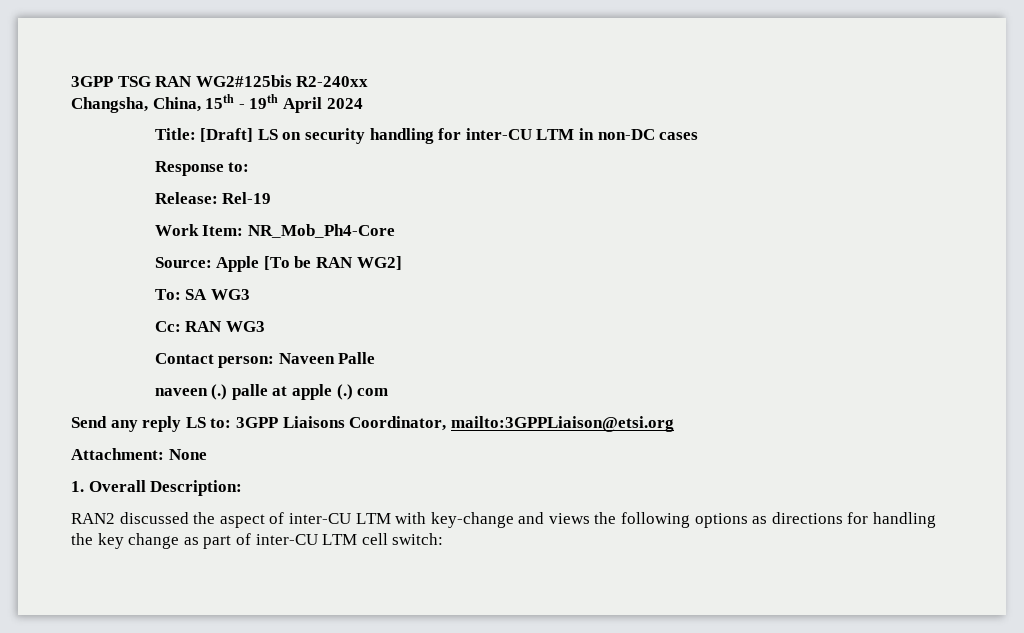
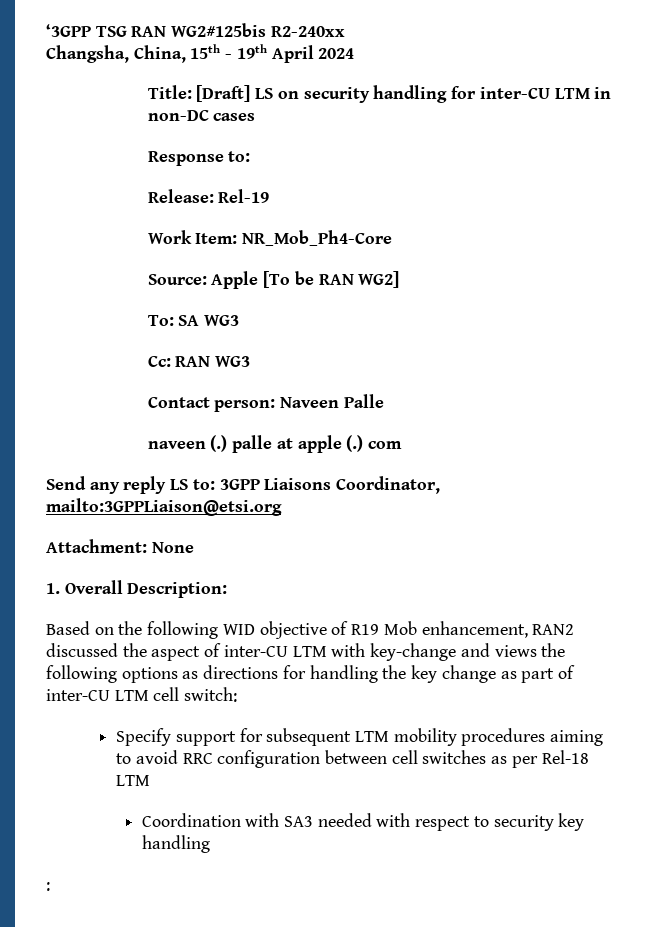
- 3GPP TSG RAN WG2#125bis R2-240xx
+ ‘3GPP TSG RAN WG2#125bis R2-240xx
- RAN2 discussed the aspect of inter-CU LTM with key-change and views the following options as directions for handling the key change as part of inter-CU LTM cell switch:
+ Based on the following WID objective of R19 Mob enhancement, RAN2 discussed the aspect of inter-CU LTM with key-change and views the following options as directions for handling the key change as part of inter-CU LTM cell switch:
+ Specify support for subsequent LTM mobility procedures aiming to avoid RRC configuration between cell switches as per Rel-18 LTM
+ Coordination with SA3 needed with respect to security key handling
+ :

